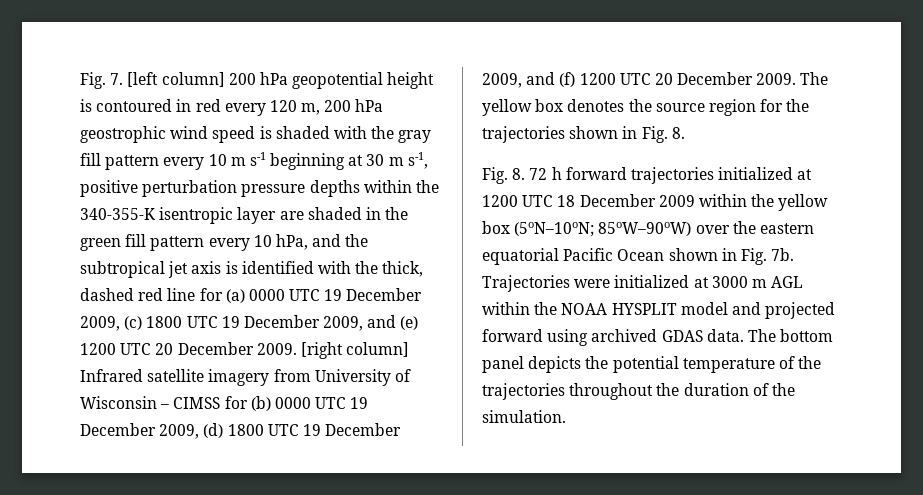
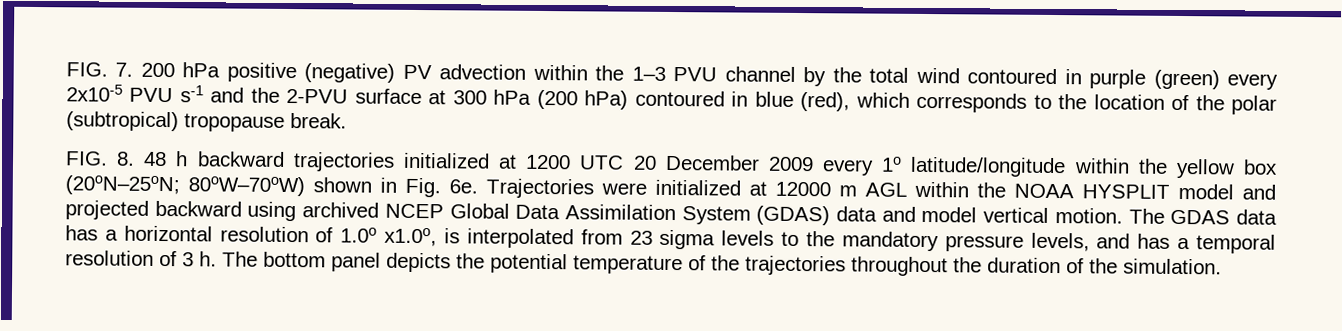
- Fig. 7. [left column] 200 hPa geopotential height is contoured in red every 120 m, 200 hPa geostrophic wind speed is shaded with the gray fill pattern every 10 m s-1 beginning at 30 m s-1, positive perturbation pressure depths within the 340-355-K isentropic layer are shaded in the green fill pattern every 10 hPa, and the subtropical jet axis is identified with the thick, dashed red line for (a) 0000 UTC 19 December 2009, (c) 1800 UTC 19 December 2009, and (e) 1200 UTC 20 December 2009. [right column] Infrared satellite imagery from University of Wisconsin – CIMSS for (b) 0000 UTC 19 December 2009, (d) 1800 UTC 19 December 2009, and (f) 1200 UTC 20 December 2009. The yellow box denotes the source region for the trajectories shown in Fig. 8.
- Fig. 8. 72 h forward trajectories initialized at 1200 UTC 18 December 2009 within the yellow box (5oN–10oN; 85oW–90oW) over the eastern equatorial Pacific Ocean shown in Fig. 7b.
+ FIG. 7. 200 hPa positive (negative) PV advection within the 1–3 PVU channel by the total wind contoured in purple (green) every 2x10-5 PVU s-1 and the 2-PVU surface at 300 hPa (200 hPa) contoured in blue (red), which corresponds to the location of the polar (subtropical) tropopause break.
+ FIG. 8. 48 h backward trajectories initialized at 1200 UTC 20 December 2009 every 1o latitude/longitude within the yellow box (20oN–25oN; 80oW–70oW) shown in Fig. 6e.
- Trajectories were initialized at 3000 m AGL within the NOAA HYSPLIT model and projected forward using archived GDAS data.
+ Trajectories were initialized at 12000 m AGL within the NOAA HYSPLIT model and projected backward using archived NCEP Global Data Assimilation System (GDAS) data and model vertical motion. The GDAS data has a horizontal resolution of 1.0o x1.0o, is interpolated from 23 sigma levels to the mandatory pressure levels, and has a temporal resolution of 3 h.

